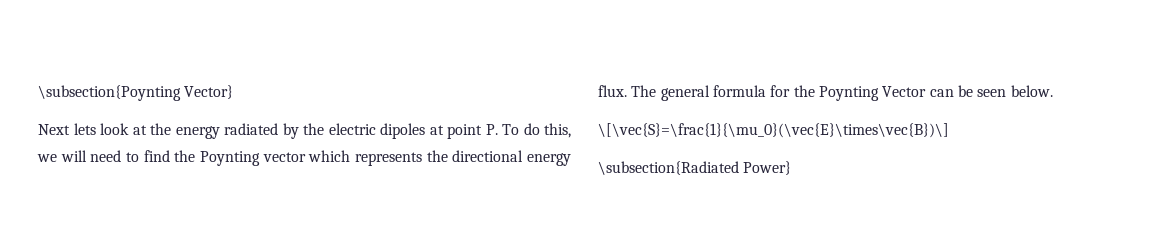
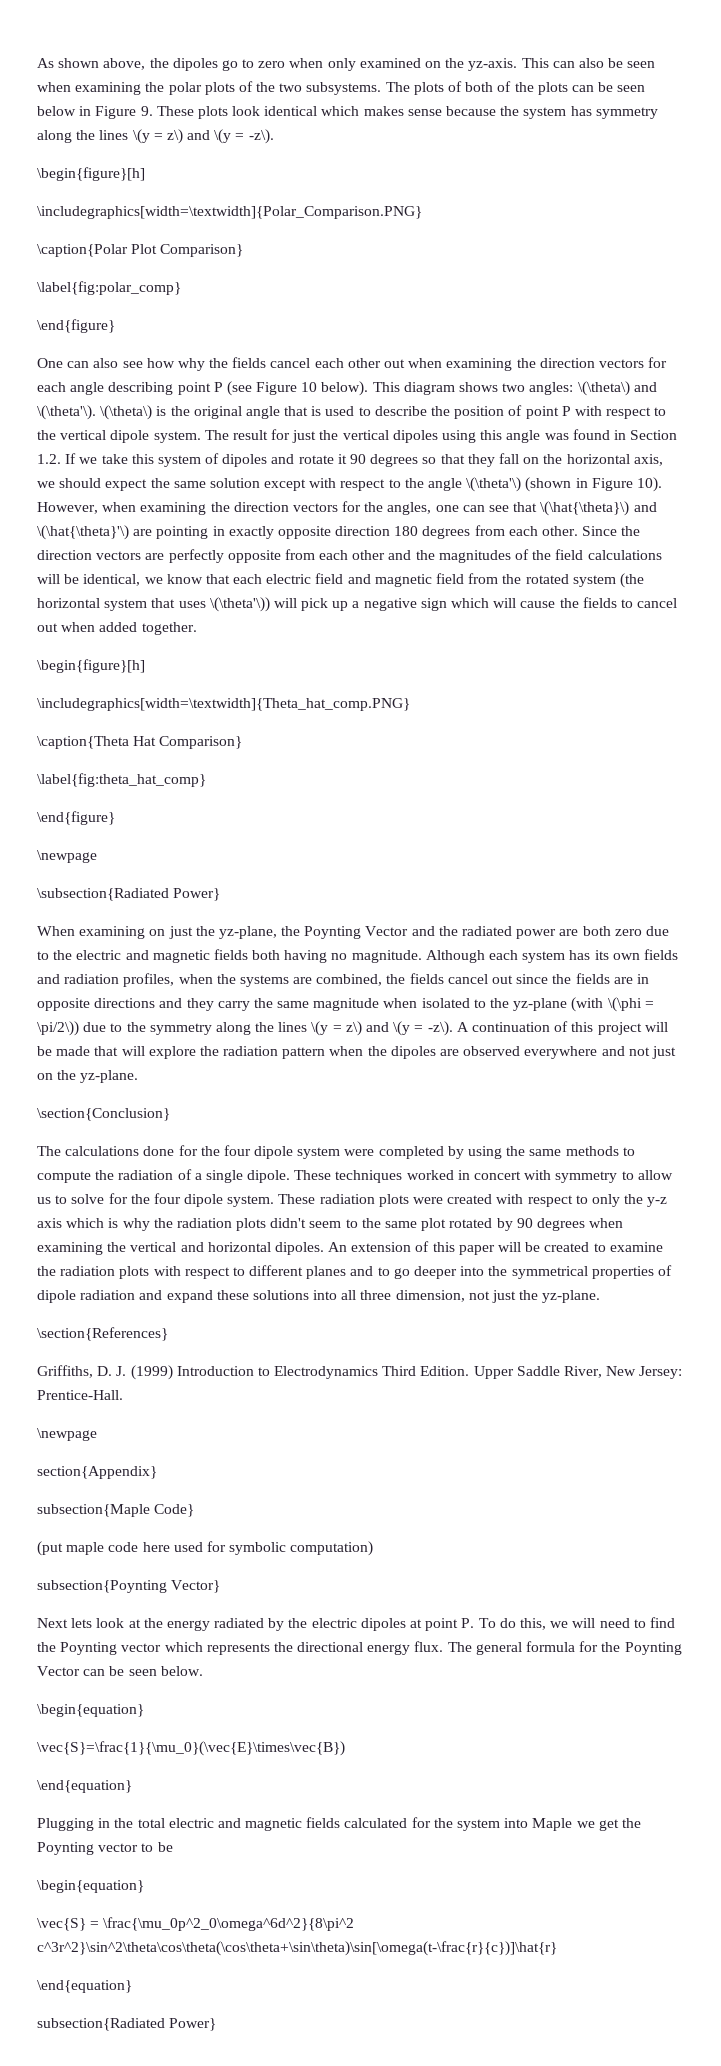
- \subsection{Poynting Vector}
+ As shown above, the dipoles go to zero when only examined on the yz-axis. This can also be seen when examining the polar plots of the two subsystems. The plots of both of the plots can be seen below in Figure 9. These plots look identical which makes sense because the system has symmetry along the lines \(y = z\) and \(y = -z\).
+ \begin{figure}[h]
+ \includegraphics[width=\textwidth]{Polar_Comparison.PNG}
+ \caption{Polar Plot Comparison}
+ \label{fig:polar_comp}
+ \end{figure}
+ One can also see how why the fields cancel each other out when examining the direction vectors for each angle describing point P (see Figure 10 below). This diagram shows two angles: \(\theta\) and \(\theta'\). \(\theta\) is the original angle that is used to describe the position of point P with respect to the vertical dipole system. The result for just the vertical dipoles using this angle was found in Section 1.2. If we take this system of dipoles and rotate it 90 degrees so that they fall on the horizontal axis, we should expect the same solution except with respect to the angle \(\theta'\) (shown in Figure 10). However, when examining the direction vectors for the angles, one can see that \(\hat{\theta}\) and \(\hat{\theta}'\) are pointing in exactly opposite direction 180 degrees from each other. Since the direction vectors are perfectly opposite from each other and the magnitudes of the field calculations will be identical, we know that each electric field and magnetic field from the rotated system (the horizontal system that uses \(\theta'\)) will pick up a negative sign which will cause the fields to cancel out when added together.
+ \begin{figure}[h]
+ \includegraphics[width=\textwidth]{Theta_hat_comp.PNG}
+ \caption{Theta Hat Comparison}
+ \label{fig:theta_hat_comp}
+ \end{figure}
+ \newpage
+ \subsection{Radiated Power}
+ When examining on just the yz-plane, the Poynting Vector and the radiated power are both zero due to the electric and magnetic fields both having no magnitude. Although each system has its own fields and radiation profiles, when the systems are combined, the fields cancel out since the fields are in opposite directions and they carry the same magnitude when isolated to the yz-plane (with \(\phi = \pi/2\)) due to the symmetry along the lines \(y = z\) and \(y = -z\). A continuation of this project will be made that will explore the radiation pattern when the dipoles are observed everywhere and not just on the yz-plane.
+ \section{Conclusion}
+ The calculations done for the four dipole system were completed by using the same methods to compute the radiation of a single dipole. These techniques worked in concert with symmetry to allow us to solve for the four dipole system. These radiation plots were created with respect to only the y-z axis which is why the radiation plots didn't seem to the same plot rotated by 90 degrees when examining the vertical and horizontal dipoles. An extension of this paper will be created to examine the radiation plots with respect to different planes and to go deeper into the symmetrical properties of dipole radiation and expand these solutions into all three dimension, not just the yz-plane.
+ \section{References}
+ Griffiths, D. J. (1999) Introduction to Electrodynamics Third Edition. Upper Saddle River, New Jersey: Prentice-Hall.
+ \newpage
+ section{Appendix}
+ subsection{Maple Code}
+ (put maple code here used for symbolic computation)
+ subsection{Poynting Vector}
  The general formula for the Poynting Vector can be seen below.
- \[\vec{S}=\frac{1}{\mu_0}(\vec{E}\times\vec{B})\]
- \subsection{Radiated Power}
+ \begin{equation}
+ \vec{S}=\frac{1}{\mu_0}(\vec{E}\times\vec{B})
+ \end{equation}
+ Plugging in the total electric and magnetic fields calculated for the system into Maple we get the Poynting vector to be
+ \begin{equation}
+ \vec{S} = \frac{\mu_0p^2_0\omega^6d^2}{8\pi^2 c^3r^2}\sin^2\theta\cos\theta(\cos\theta+\sin\theta)\sin[\omega(t-\frac{r}{c})]\hat{r}
+ \end{equation}
+ subsection{Radiated Power}

